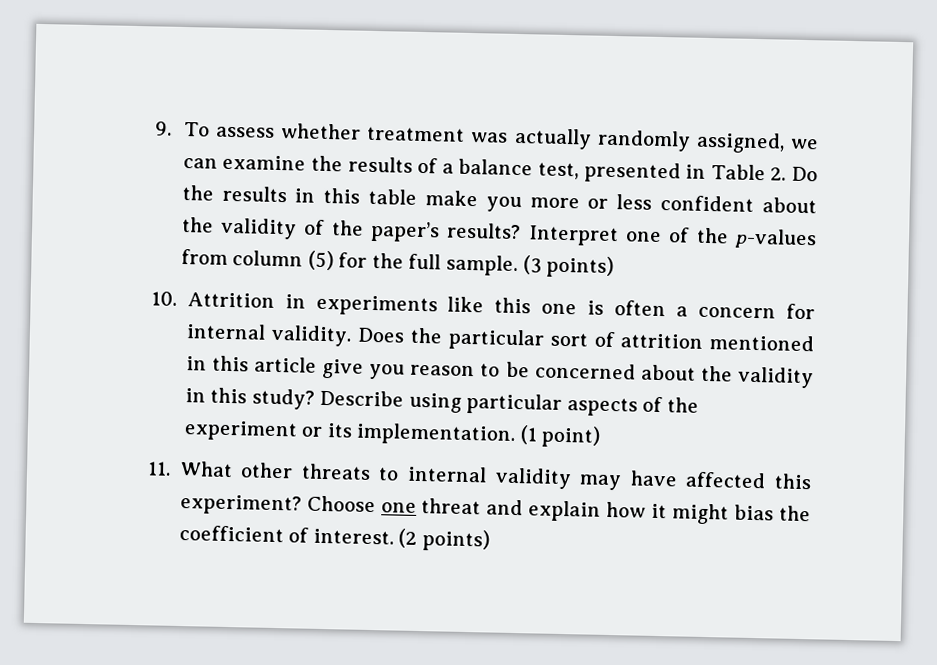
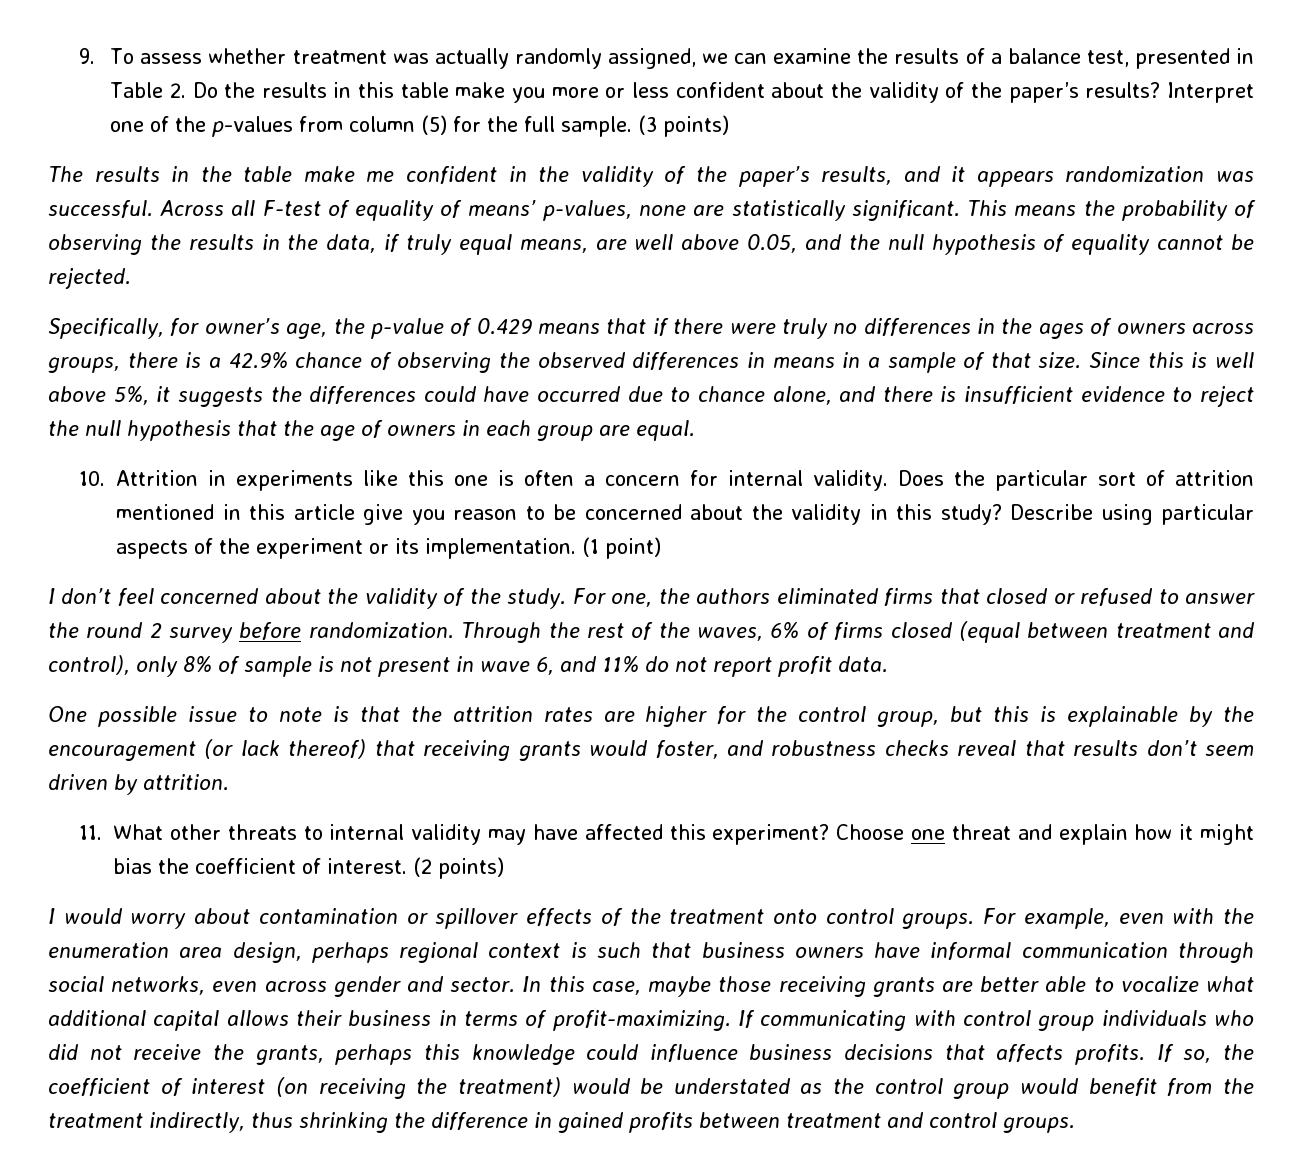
+ The results in the table make me confident in the validity of the paper’s results, and it appears randomization was successful. Across all F-test of equality of means’ p-values, none are statistically significant. This means the probability of observing the results in the data, if truly equal means, are well above 0.05, and the null hypothesis of equality cannot be rejected.
+ Specifically, for owner’s age, the p-value of 0.429 means that if there were truly no differences in the ages of owners across groups, there is a 42.9% chance of observing the observed differences in means in a sample of that size. Since this is well above 5%, it suggests the differences could have occurred due to chance alone, and there is insufficient evidence to reject the null hypothesis that the age of owners in each group are equal.
+ I don’t feel concerned about the validity of the study. For one, the authors eliminated firms that closed or refused to answer the round 2 survey before randomization. Through the rest of the waves, 6% of firms closed (equal between treatment and control), only 8% of sample is not present in wave 6, and 11% do not report profit data.
+ One possible issue to note is that the attrition rates are higher for the control group, but this is explainable by the encouragement (or lack thereof) that receiving grants would foster, and robustness checks reveal that results don’t seem driven by attrition.
+ I would worry about contamination or spillover effects of the treatment onto control groups. For example, even with the enumeration area design, perhaps regional context is such that business owners have informal communication through social networks, even across gender and sector. In this case, maybe those receiving grants are better able to vocalize what additional capital allows their business in terms of profit-maximizing. If communicating with control group individuals who did not receive the grants, perhaps this knowledge could influence business decisions that affects profits. If so, the coefficient of interest (on receiving the treatment) would be understated as the control group would benefit from the treatment indirectly, thus shrinking the difference in gained profits between treatment and control groups.

